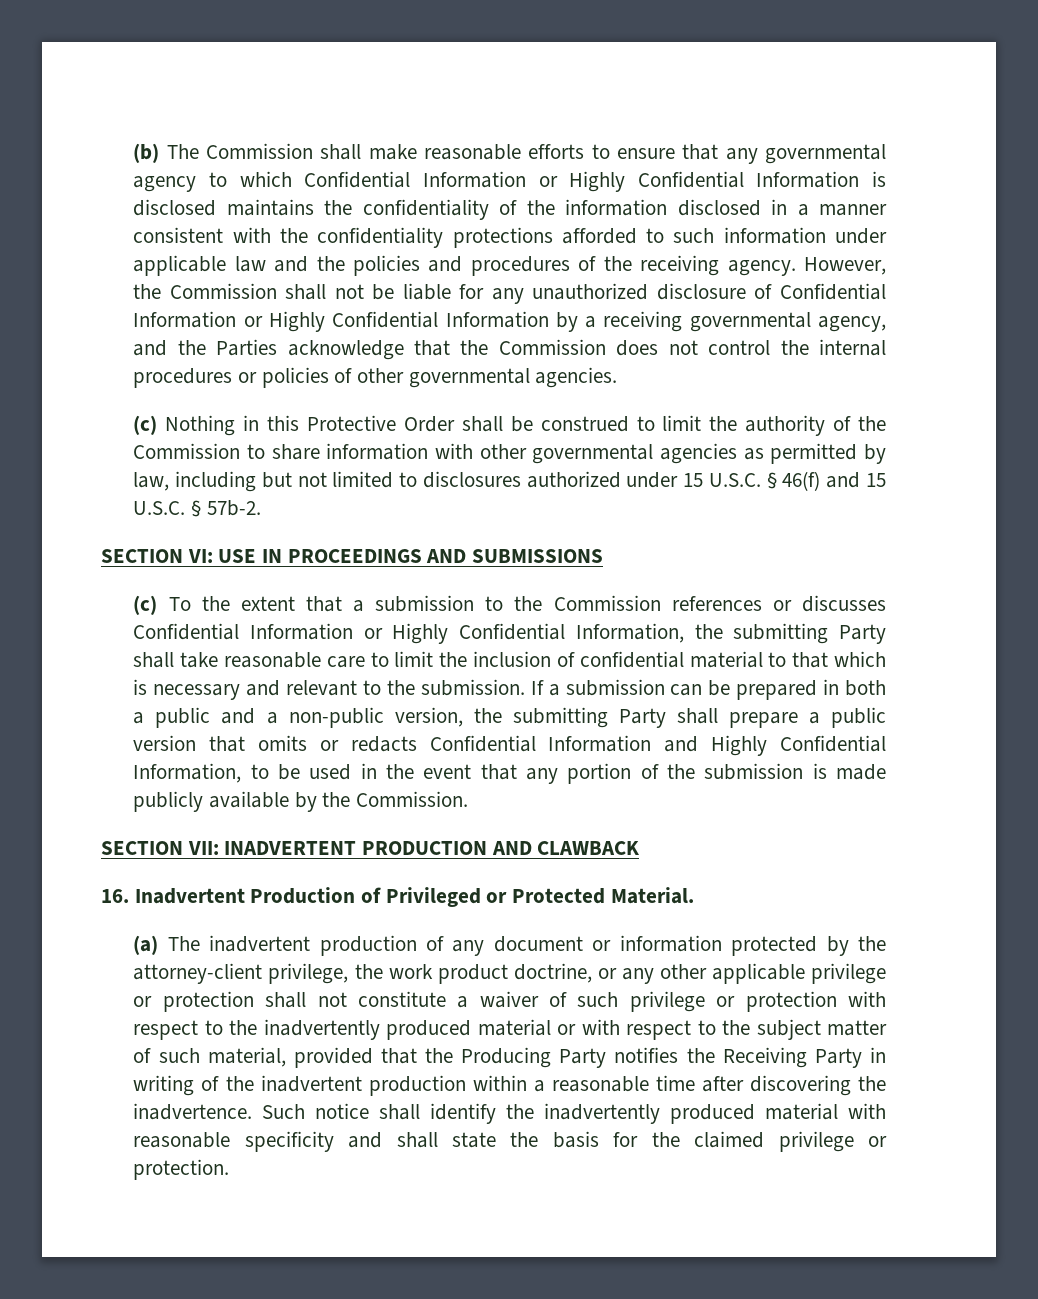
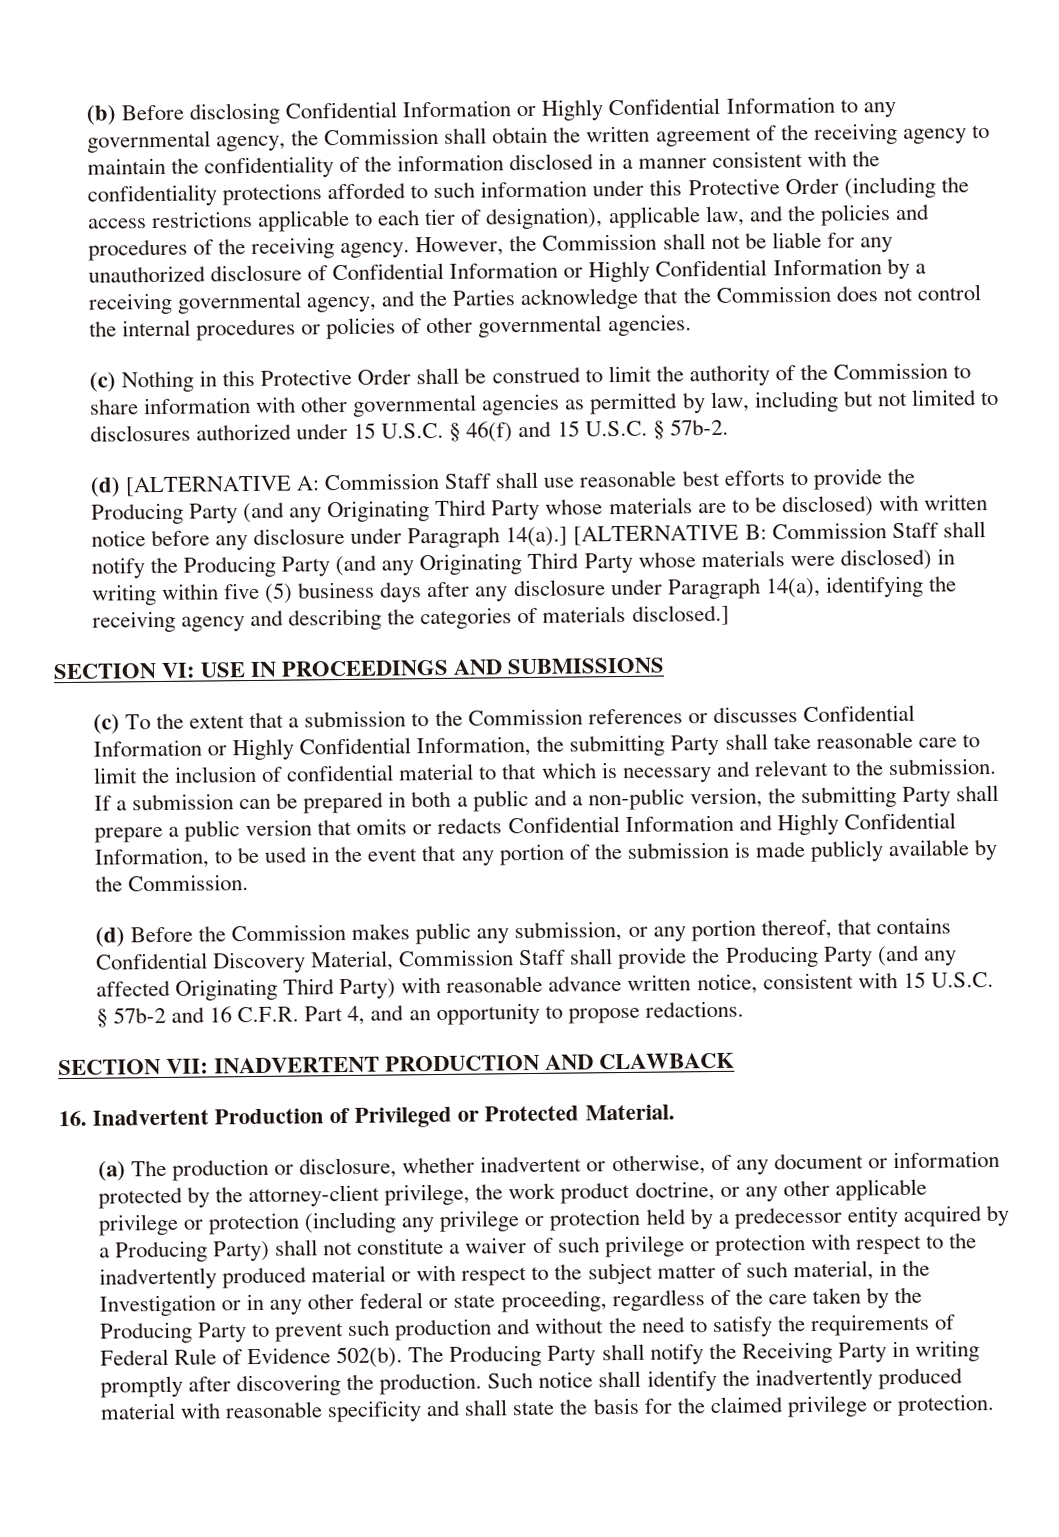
- (b) The Commission shall make reasonable efforts to ensure that any governmental agency to which Confidential Information or Highly Confidential Information is disclosed maintains the confidentiality of the information disclosed in a manner consistent with the confidentiality protections afforded to such information under applicable law and the policies and procedures of the receiving agency.
+ (b) Before disclosing Confidential Information or Highly Confidential Information to any governmental agency, the Commission shall obtain the written agreement of the receiving agency to maintain the confidentiality of the information disclosed in a manner consistent with the confidentiality protections afforded to such information under this Protective Order (including the access restrictions applicable to each tier of designation), applicable law, and the policies and procedures of the receiving agency.
+ (d) [ALTERNATIVE A: Commission Staff shall use reasonable best efforts to provide the Producing Party (and any Originating Third Party whose materials are to be disclosed) with written notice before any disclosure under Paragraph 14(a).] [ALTERNATIVE B: Commission Staff shall notify the Producing Party (and any Originating Third Party whose materials were disclosed) in writing within five (5) business days after any disclosure under Paragraph 14(a), identifying the receiving agency and describing the categories of materials disclosed.]
+ (d) Before the Commission makes public any submission, or any portion thereof, that contains Confidential Discovery Material, Commission Staff shall provide the Producing Party (and any affected Originating Third Party) with reasonable advance written notice, consistent with 15 U.S.C. § 57b-2 and 16 C.F.R. Part 4, and an opportunity to propose redactions.
- (a) The inadvertent production of any document or information protected by the attorney-client privilege, the work product doctrine, or any other applicable privilege or protection shall not constitute a waiver of such privilege or protection with respect to the inadvertently produced material or with respect to the subject matter of such material, provided that the Producing Party notifies the Receiving Party in writing of the inadvertent production within a reasonable time after discovering the inadvertence.
+ (a) The production or disclosure, whether inadvertent or otherwise, of any document or information protected by the attorney-client privilege, the work product doctrine, or any other applicable privilege or protection (including any privilege or protection held by a predecessor entity acquired by a Producing Party) shall not constitute a waiver of such privilege or protection with respect to the inadvertently produced material or with respect to the subject matter of such material, in the Investigation or in any other federal or state proceeding, regardless of the care taken by the Producing Party to prevent such production and without the need to satisfy the requirements of Federal Rule of Evidence 502(b). The Producing Party shall notify the Receiving Party in writing promptly after discovering the production.

